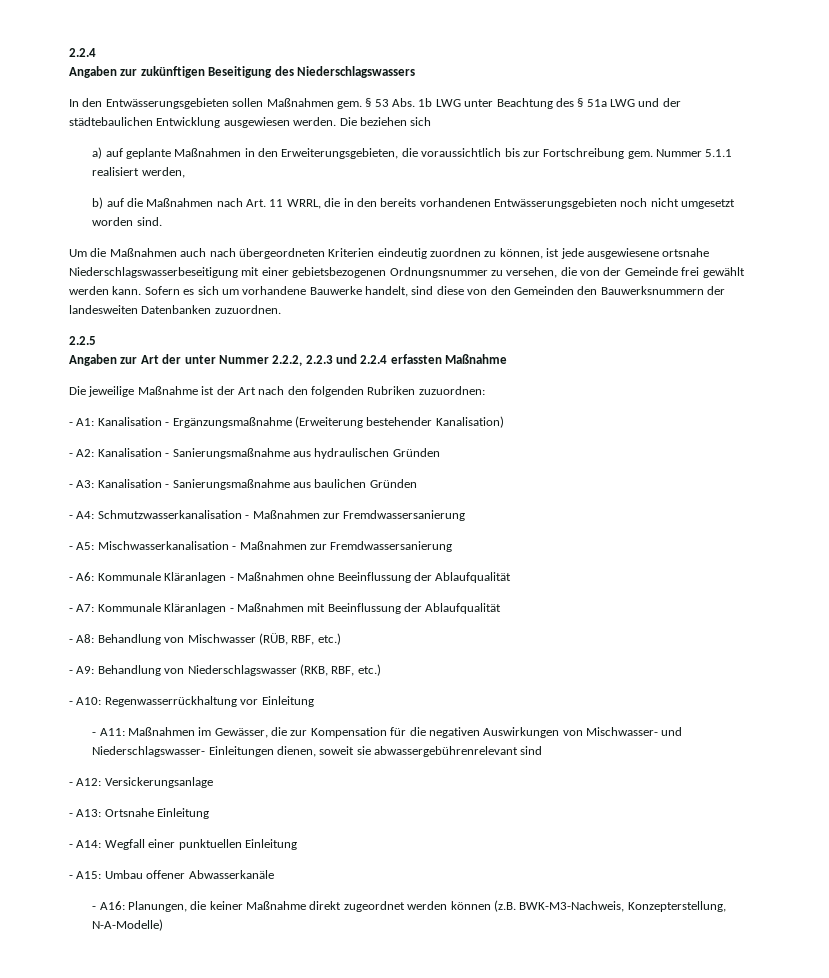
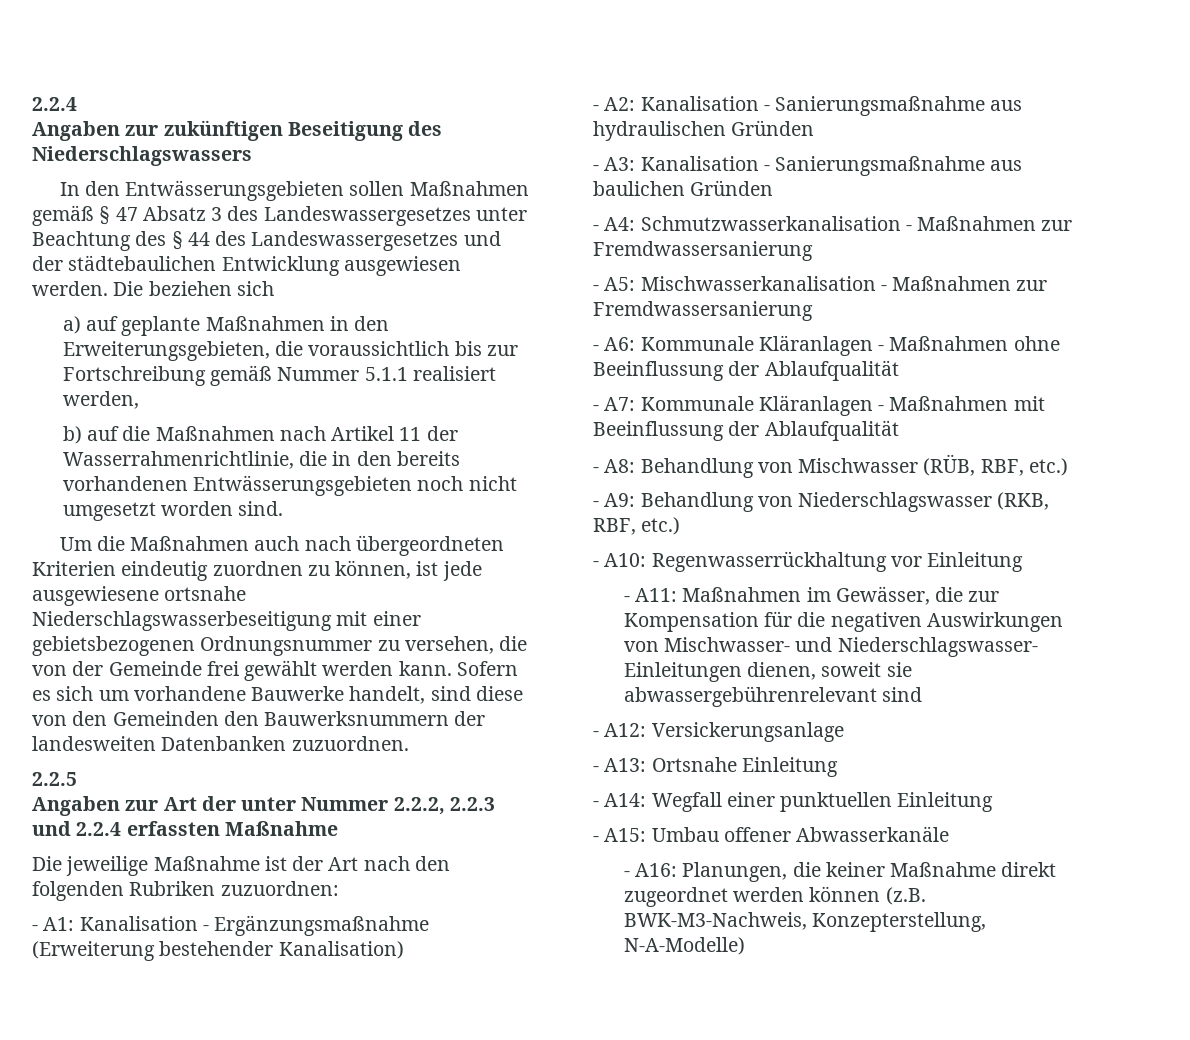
- In den Entwässerungsgebieten sollen Maßnahmen gem. § 53 Abs. 1b LWG unter Beachtung des § 51a LWG und der städtebaulichen Entwicklung ausgewiesen werden.
+ In den Entwässerungsgebieten sollen Maßnahmen gemäß § 47 Absatz 3 des Landeswassergesetzes unter Beachtung des § 44 des Landeswassergesetzes und der städtebaulichen Entwicklung ausgewiesen werden.
- a) auf geplante Maßnahmen in den Erweiterungsgebieten, die voraussichtlich bis zur Fortschreibung gem. Nummer 5.1.1 realisiert werden,
+ a) auf geplante Maßnahmen in den Erweiterungsgebieten, die voraussichtlich bis zur Fortschreibung gemäß Nummer 5.1.1 realisiert werden,
- b) auf die Maßnahmen nach Art. 11 WRRL, die in den bereits vorhandenen Entwässerungsgebieten noch nicht umgesetzt worden sind.
+ b) auf die Maßnahmen nach Artikel 11 der Wasserrahmenrichtlinie, die in den bereits vorhandenen Entwässerungsgebieten noch nicht umgesetzt worden sind.

